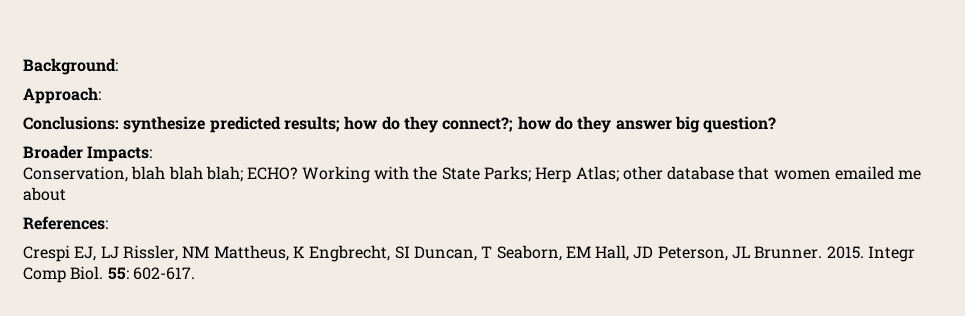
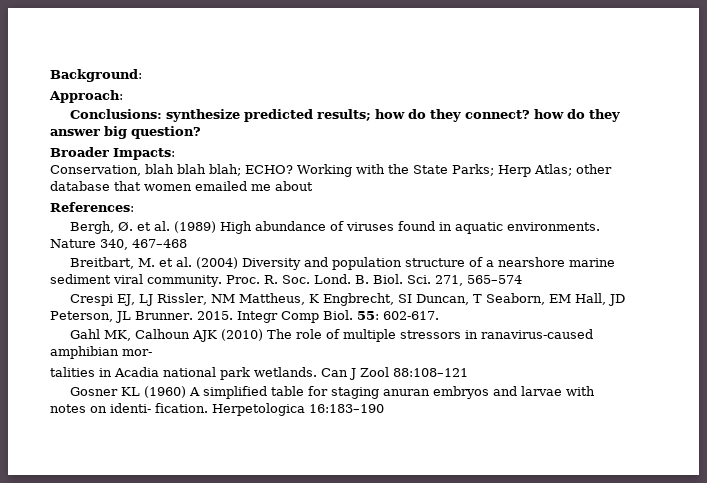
- Conclusions: synthesize predicted results; how do they connect?; how do they answer big question?
+ Conclusions: synthesize predicted results; how do they connect? how do they answer big question?
+ Bergh, Ø. et al. (1989) High abundance of viruses found in aquatic environments. Nature 340, 467–468
+ Breitbart, M. et al. (2004) Diversity and population structure of a nearshore marine sediment viral community. Proc. R. Soc. Lond. B. Biol. Sci. 271, 565–574
+ Gahl MK, Calhoun AJK (2010) The role of multiple stressors in ranavirus-caused amphibian mor-
+ talities in Acadia national park wetlands. Can J Zool 88:108–121
+ Gosner KL (1960) A simplified table for staging anuran embryos and larvae with notes on identi- fication. Herpetologica 16:183–190

